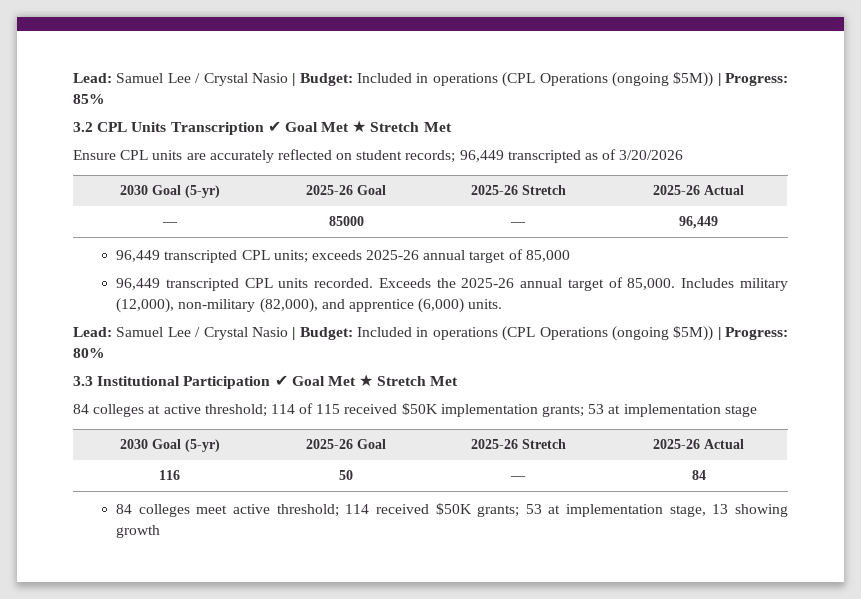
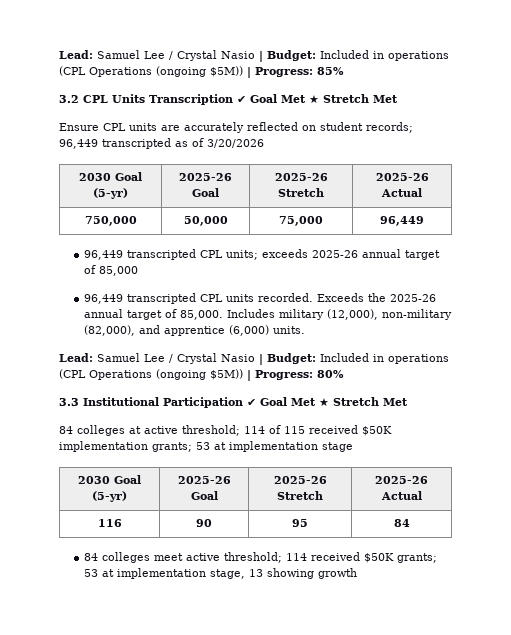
- — | 85000 | — | 96,449
+ 750,000 | 50,000 | 75,000 | 96,449
- 116 | 50 | — | 84
+ 116 | 90 | 95 | 84

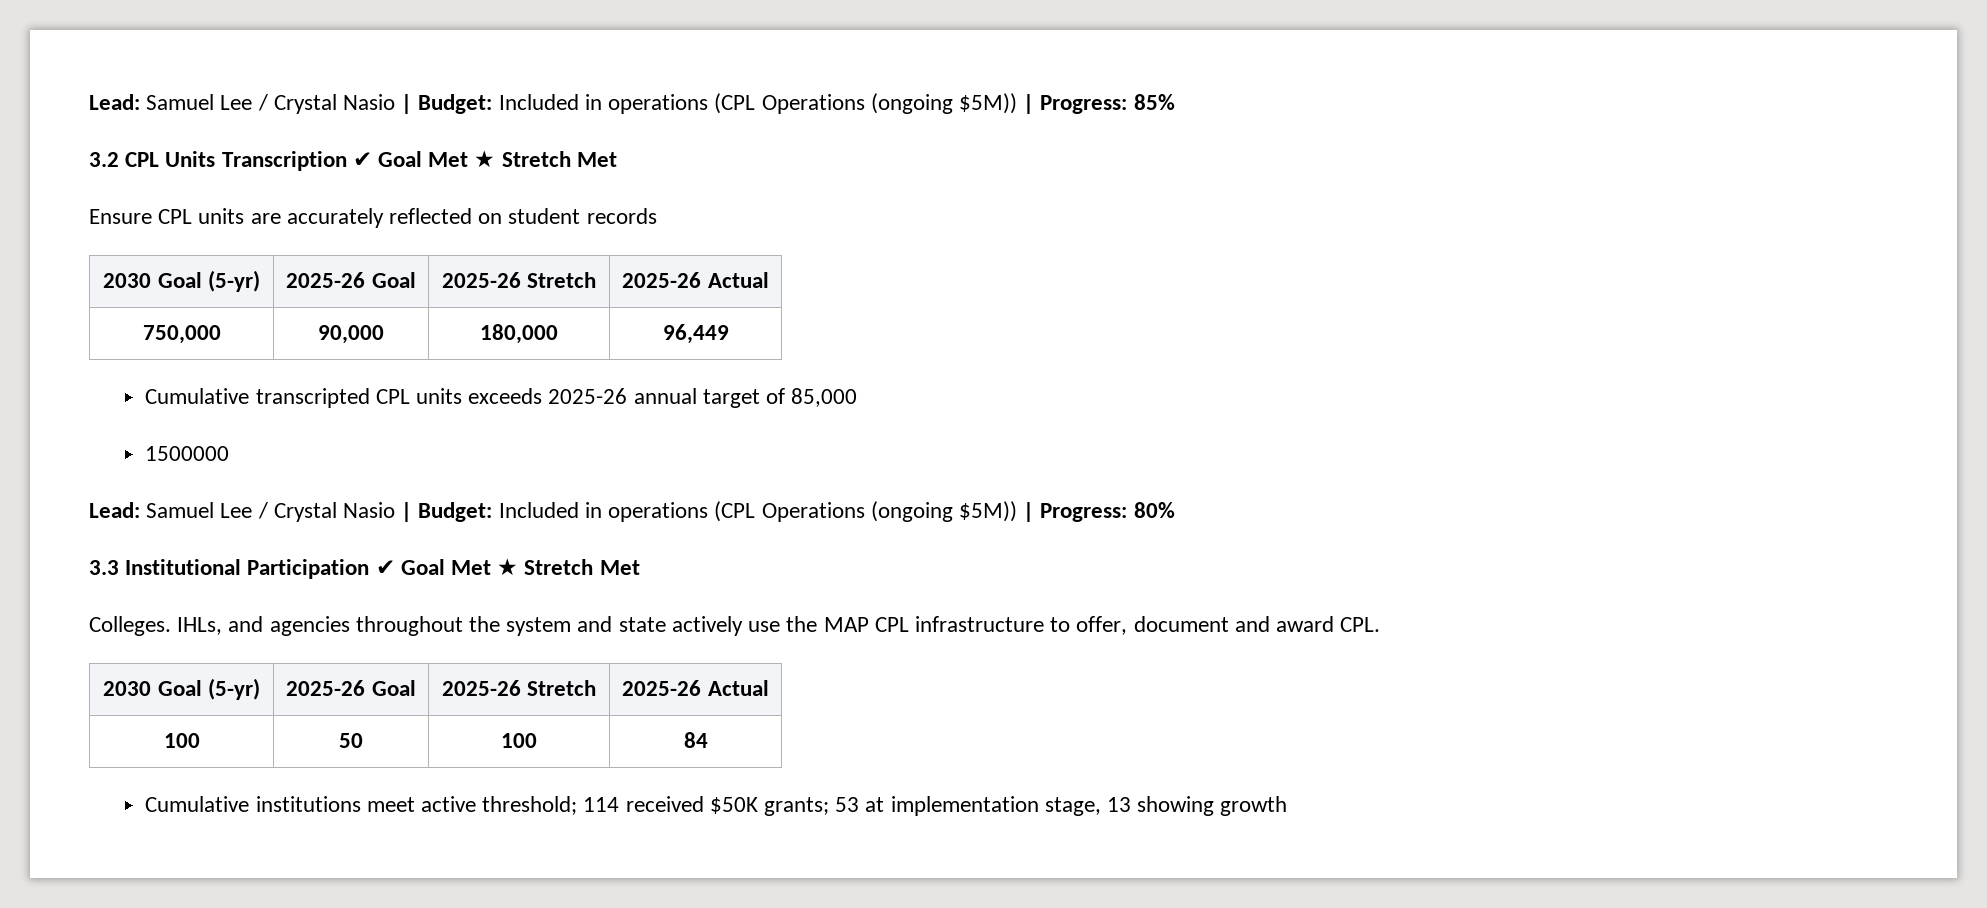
- Ensure CPL units are accurately reflected on student records; 96,449 transcripted as of 3/20/2026
+ Ensure CPL units are accurately reflected on student records
- 750,000 | 50,000 | 75,000 | 96,449
+ 750,000 | 90,000 | 180,000 | 96,449
- 96,449 transcripted CPL units; exceeds 2025-26 annual target of 85,000
+ Cumulative transcripted CPL units exceeds 2025-26 annual target of 85,000
- 96,449 transcripted CPL units recorded. Exceeds the 2025-26 annual target of 85,000. Includes military (12,000), non-military (82,000), and apprentice (6,000) units.
+ 1500000
- 84 colleges at active threshold; 114 of 115 received $50K implementation grants; 53 at implementation stage
+ Colleges. IHLs, and agencies throughout the system and state actively use the MAP CPL infrastructure to offer, document and award CPL.
  2030 Goal (5-yr) | 2025-26 Goal | 2025-26 Stretch | 2025-26 Actual
- 116 | 90 | 95 | 84
+ 100 | 50 | 100 | 84
- 84 colleges meet active threshold; 114 received $50K grants; 53 at implementation stage, 13 showing growth
+ Cumulative institutions meet active threshold; 114 received $50K grants; 53 at implementation stage, 13 showing growth

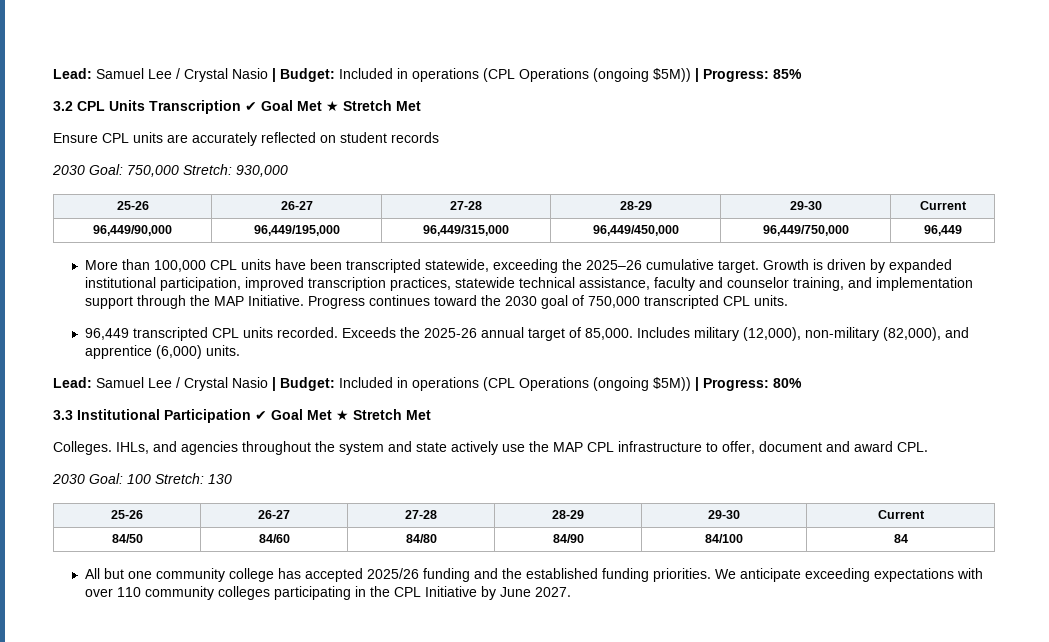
  Ensure CPL units are accurately reflected on student records
- 2030 Goal (5-yr) | 2025-26 Goal | 2025-26 Stretch | 2025-26 Actual
- 750,000 | 90,000 | 180,000 | 96,449
- Cumulative transcripted CPL units exceeds 2025-26 annual target of 85,000
- 1500000
+ 2030 Goal: 750,000 Stretch: 930,000
+ 25-26 | 26-27 | 27-28 | 28-29 | 29-30 | Current
+ 96,449/90,000 | 96,449/195,000 | 96,449/315,000 | 96,449/450,000 | 96,449/750,000 | 96,449
+ More than 100,000 CPL units have been transcripted statewide, exceeding the 2025–26 cumulative target. Growth is driven by expanded institutional participation, improved transcription practices, statewide technical assistance, faculty and counselor training, and implementation support through the MAP Initiative. Progress continues toward the 2030 goal of 750,000 transcripted CPL units.
+ 96,449 transcripted CPL units recorded. Exceeds the 2025-26 annual target of 85,000. Includes military (12,000), non-military (82,000), and apprentice (6,000) units.
  IHLs, and agencies throughout the system and state actively use the MAP CPL infrastructure to offer, document and award CPL.
- 2030 Goal (5-yr) | 2025-26 Goal | 2025-26 Stretch | 2025-26 Actual
- 100 | 50 | 100 | 84
- Cumulative institutions meet active threshold; 114 received $50K grants; 53 at implementation stage, 13 showing growth
+ 2030 Goal: 100 Stretch: 130
+ 25-26 | 26-27 | 27-28 | 28-29 | 29-30 | Current
+ 84/50 | 84/60 | 84/80 | 84/90 | 84/100 | 84
+ All but one community college has accepted 2025/26 funding and the established funding priorities. We anticipate exceeding expectations with over 110 community colleges participating in the CPL Initiative by June 2027.

